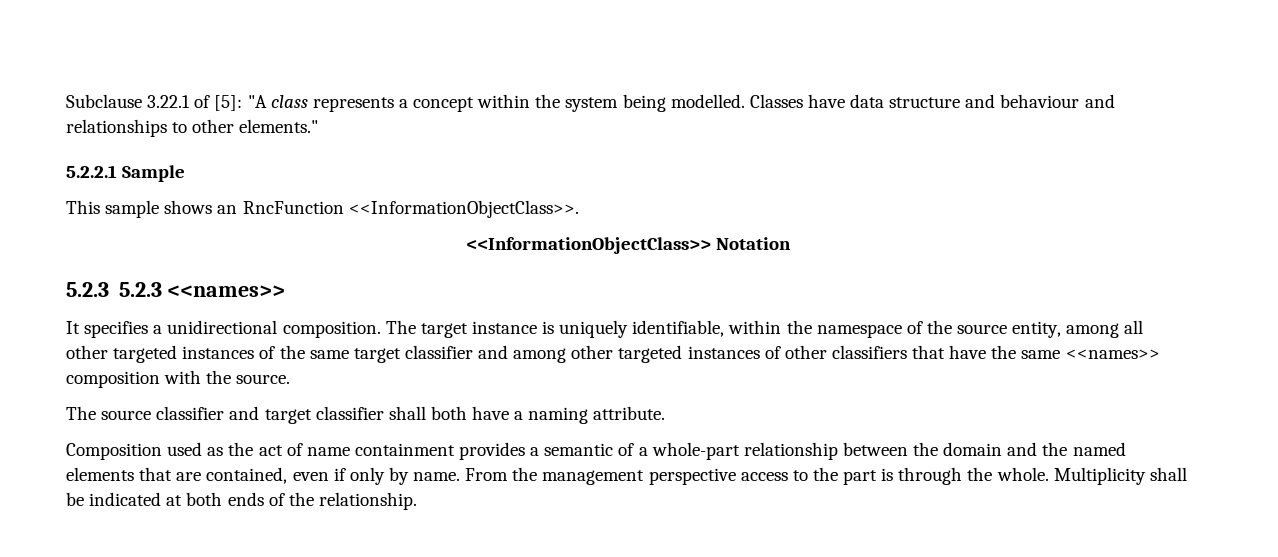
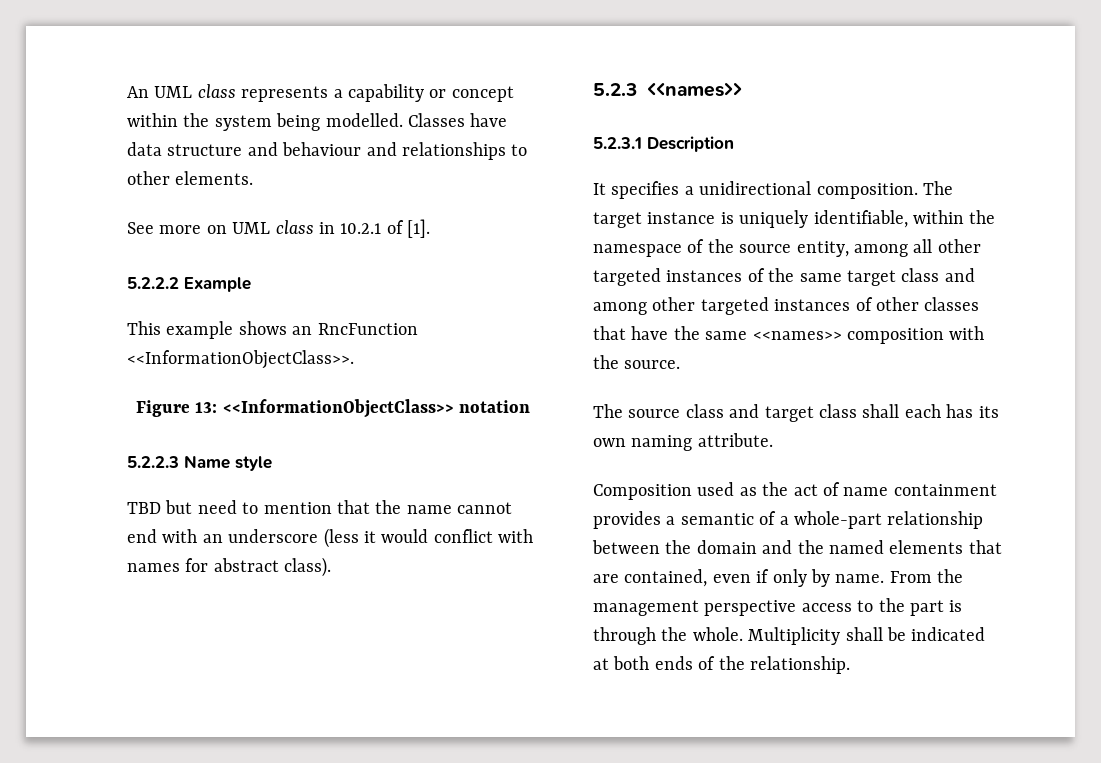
- Subclause 3.22.1 of [5]: "A class represents a concept within the system being modelled.
+ An UML class represents a capability or concept within the system being modelled.
- Classes have data structure and behaviour and relationships to other elements."
- 5.2.2.1 Sample
+ Classes have data structure and behaviour and relationships to other elements.
+ See more on UML class in 10.2.1 of [1].
+ 5.2.2.2 Example
- This sample shows an RncFunction <<InformationObjectClass>>.
+ This example shows an RncFunction <<InformationObjectClass>>.
- <<InformationObjectClass>> Notation
- 5.2.3 5.2.3 <<names>>
+ Figure 13: <<InformationObjectClass>> notation
+ 5.2.2.3 Name style
+ TBD but need to mention that the name cannot end with an underscore (less it would conflict with names for abstract class).
+ 5.2.3 <<names>>
+ 5.2.3.1 Description
- The target instance is uniquely identifiable, within the namespace of the source entity, among all other targeted instances of the same target classifier and among other targeted instances of other classifiers that have the same <<names>> composition with the source.
+ The target instance is uniquely identifiable, within the namespace of the source entity, among all other targeted instances of the same target class and among other targeted instances of other classes that have the same <<names>> composition with the source.
- The source classifier and target classifier shall both have a naming attribute.
+ The source class and target class shall each has its own naming attribute.

